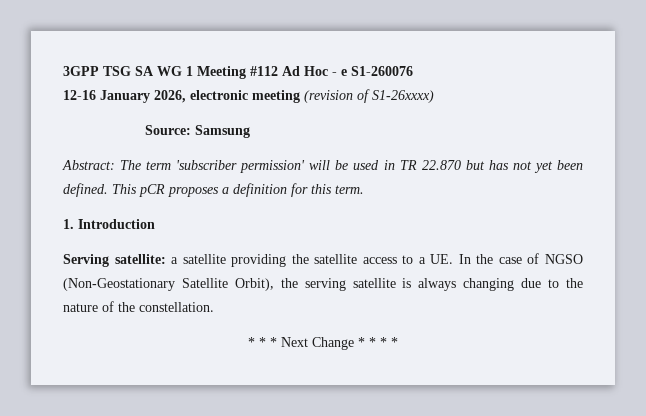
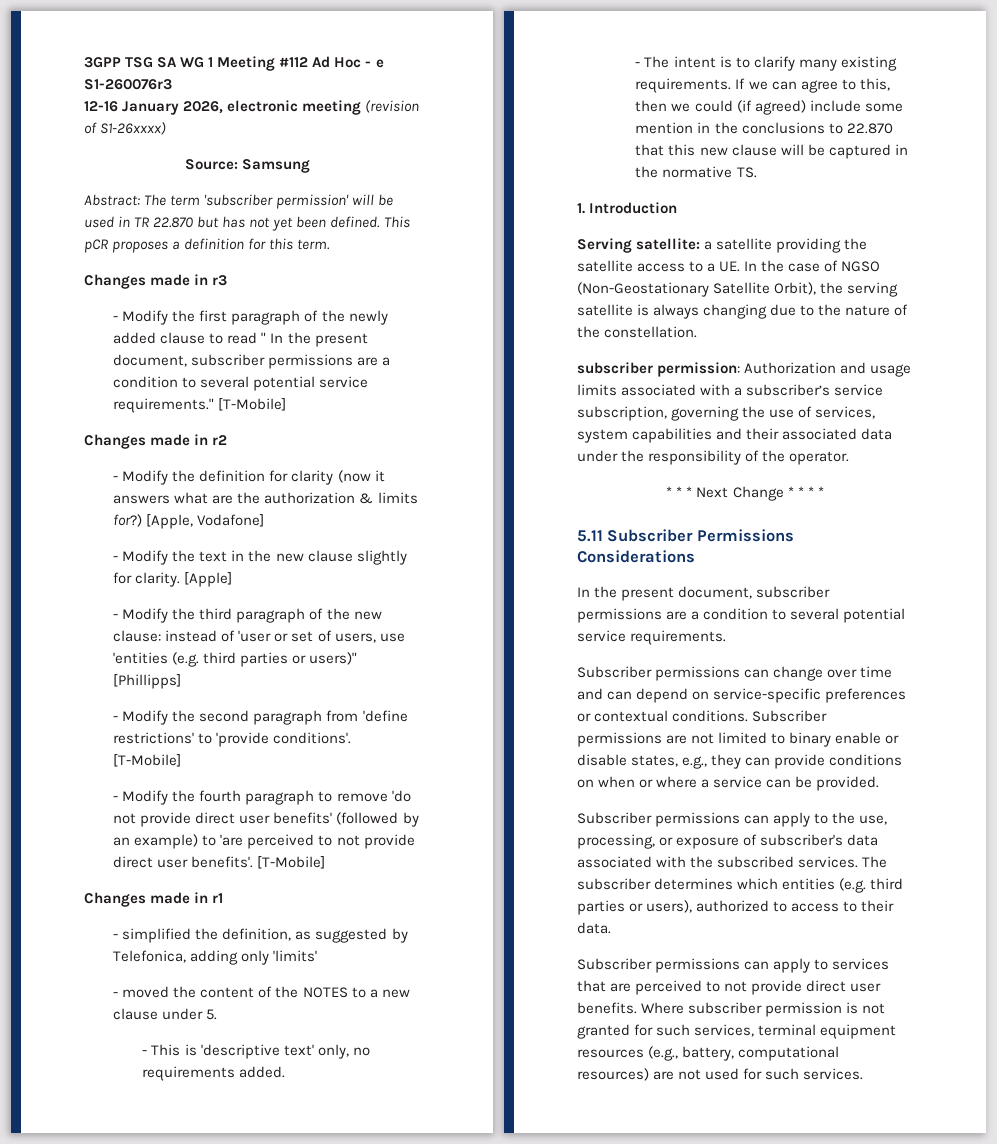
- 3GPP TSG SA WG 1 Meeting #112 Ad Hoc - e S1-260076
+ 3GPP TSG SA WG 1 Meeting #112 Ad Hoc - e S1-260076r3
+ Changes made in r3
+ - Modify the first paragraph of the newly added clause to read " In the present document, subscriber permissions are a condition to several potential service requirements." [T-Mobile]
+ Changes made in r2
+ - Modify the definition for clarity (now it answers what are the authorization & limits for?) [Apple, Vodafone]
+ - Modify the text in the new clause slightly for clarity. [Apple]
+ - Modify the third paragraph of the new clause: instead of 'user or set of users, use 'entities (e.g. third parties or users)" [Phillipps]
+ - Modify the second paragraph from 'define restrictions' to 'provide conditions'. [T-Mobile]
+ - Modify the fourth paragraph to remove 'do not provide direct user benefits' (followed by an example) to 'are perceived to not provide direct user benefits'. [T-Mobile]
+ Changes made in r1
+ - simplified the definition, as suggested by Telefonica, adding only 'limits'
+ - moved the content of the NOTES to a new clause under 5.
+ - This is 'descriptive text' only, no requirements added.
+ - The intent is to clarify many existing requirements. If we can agree to this, then we could (if agreed) include some mention in the conclusions to 22.870 that this new clause will be captured in the normative TS.
+ subscriber permission: Authorization and usage limits associated with a subscriber’s service subscription, governing the use of services, system capabilities and their associated data under the responsibility of the operator.
+ 5.11 Subscriber Permissions Considerations
+ In the present document, subscriber permissions are a condition to several potential service requirements.
+ Subscriber permissions can change over time and can depend on service-specific preferences or contextual conditions. Subscriber permissions are not limited to binary enable or disable states, e.g., they can provide conditions on when or where a service can be provided.
+ Subscriber permissions can apply to the use, processing, or exposure of subscriber's data associated with the subscribed services. The subscriber determines which entities (e.g. third parties or users), authorized to access to their data.
+ Subscriber permissions can apply to services that are perceived to not provide direct user benefits. Where subscriber permission is not granted for such services, terminal equipment resources (e.g., battery, computational resources) are not used for such services.

